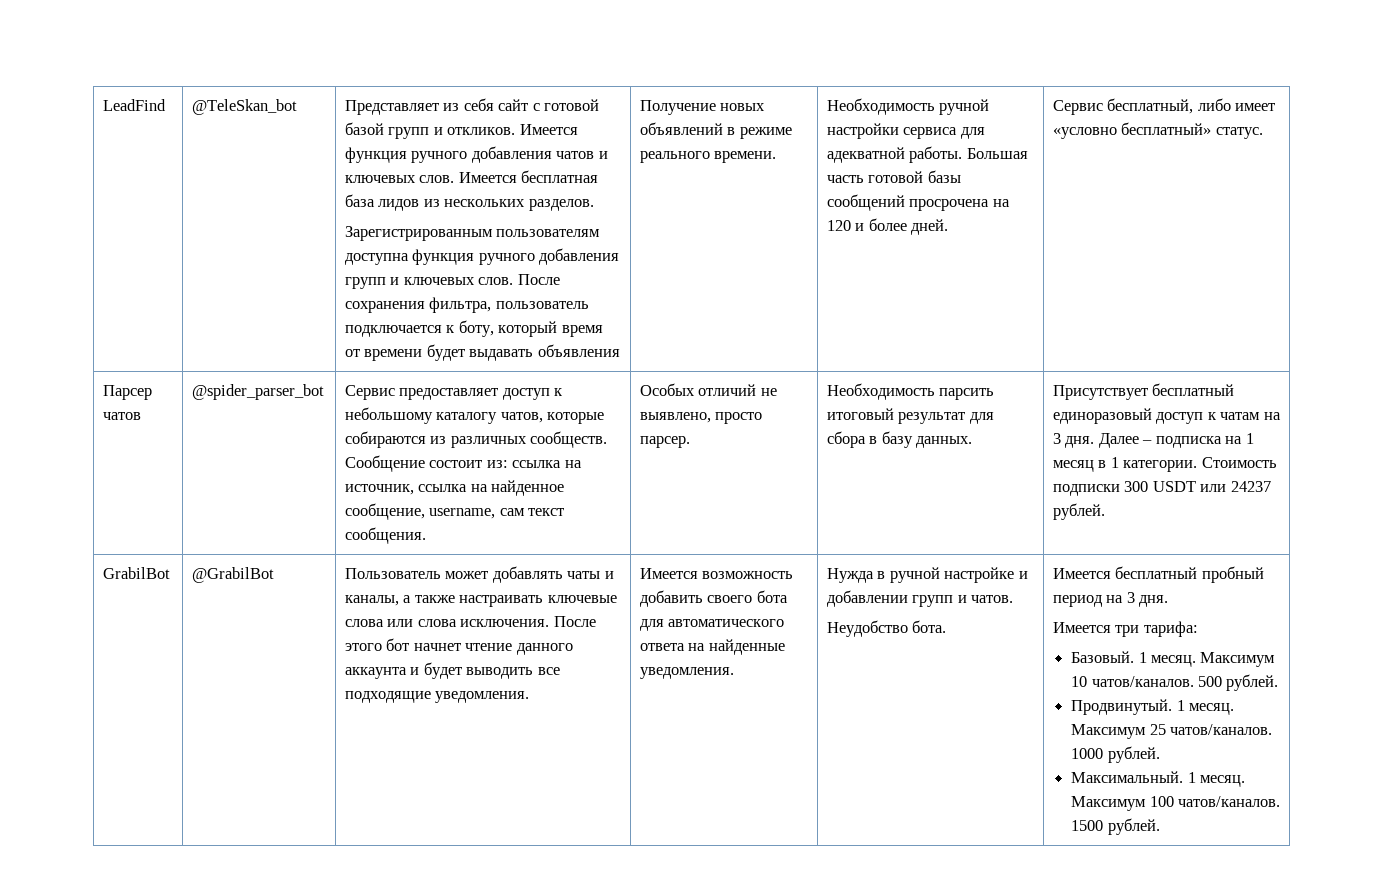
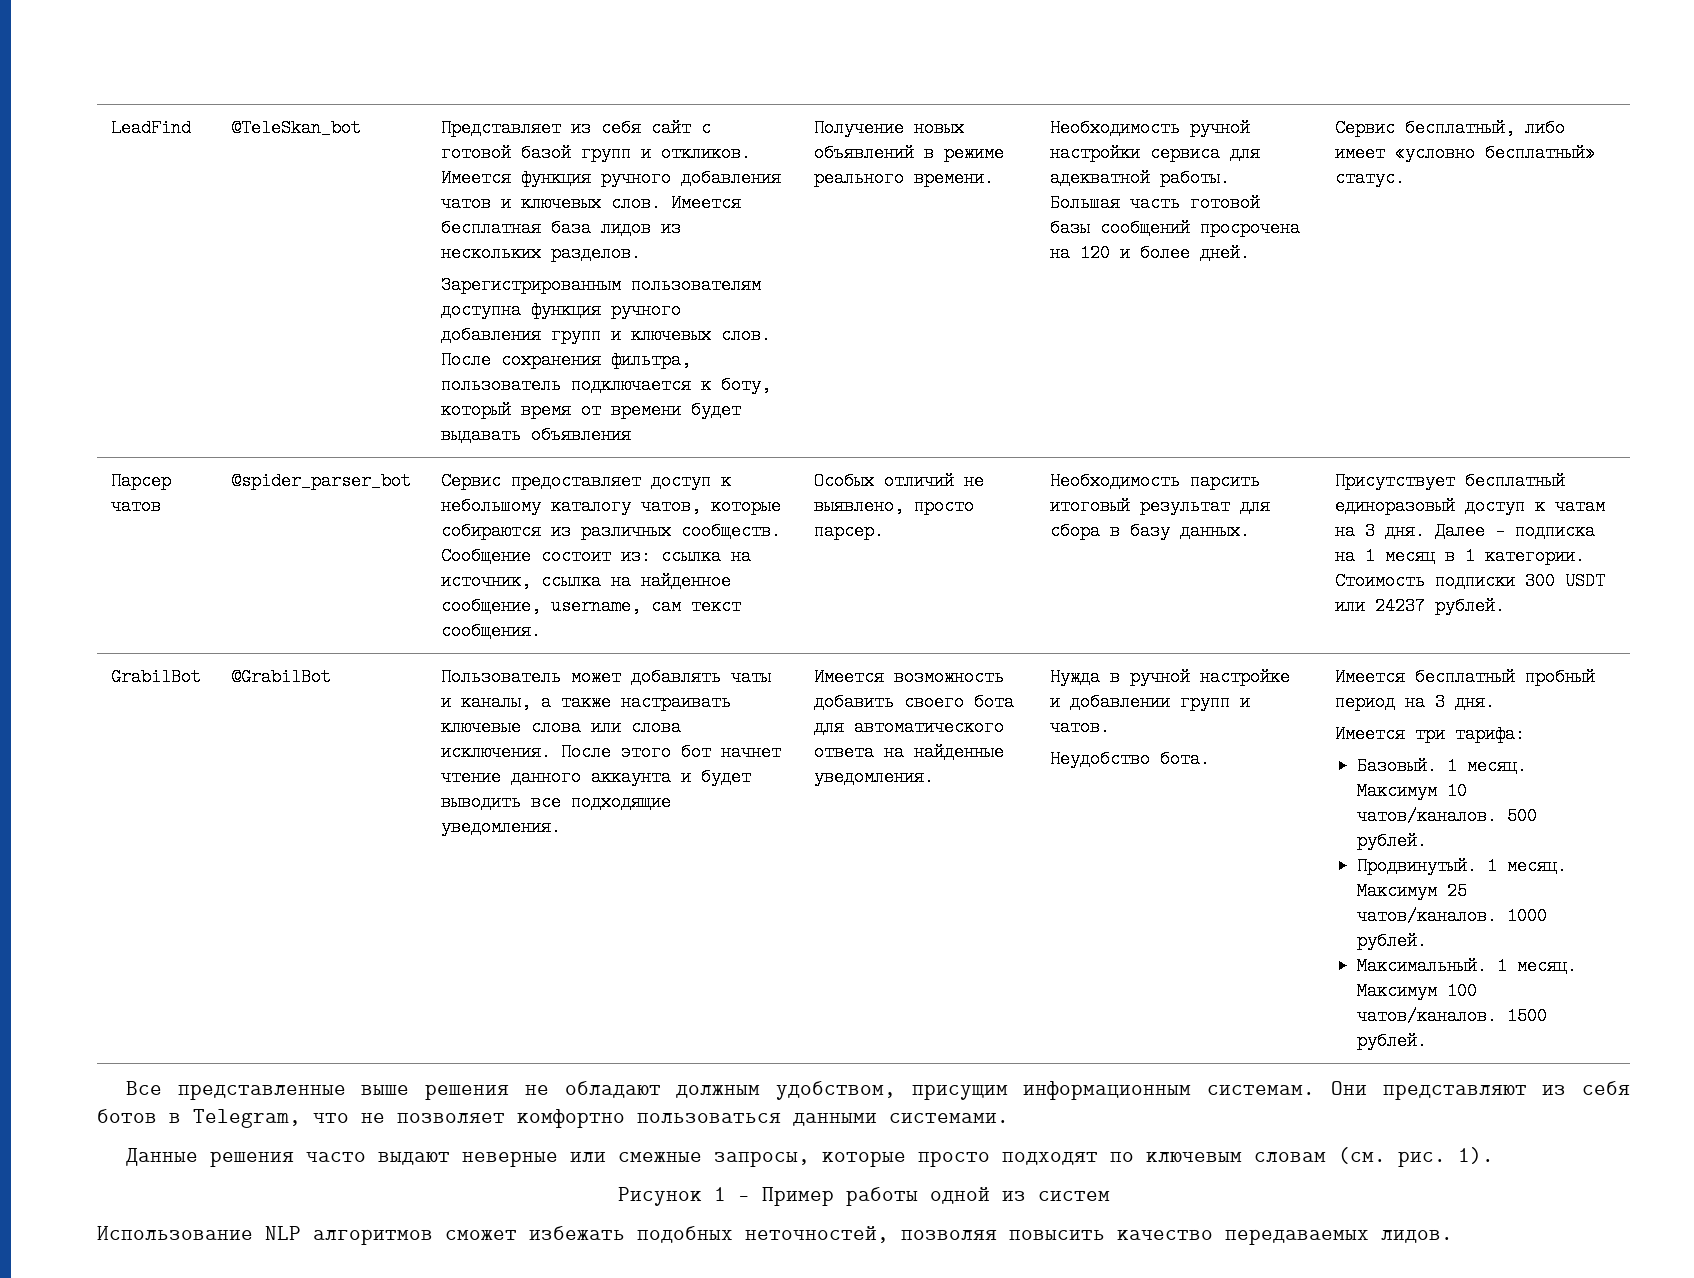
+ Все представленные выше решения не обладают должным удобством, присущим информационным системам. Они представляют из себя ботов в Telegram, что не позволяет комфортно пользоваться данными системами.
+ Данные решения часто выдают неверные или смежные запросы, которые просто подходят по ключевым словам (см. рис. 1).
+ Рисунок 1 – Пример работы одной из систем
+ Использование NLP алгоритмов сможет избежать подобных неточностей, позволяя повысить качество передаваемых лидов.

